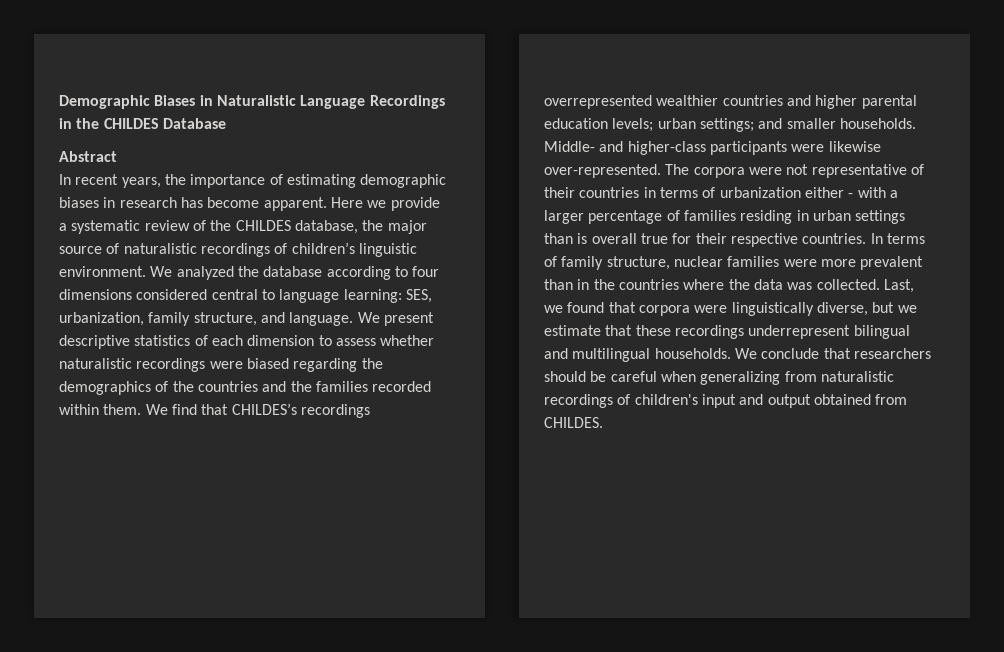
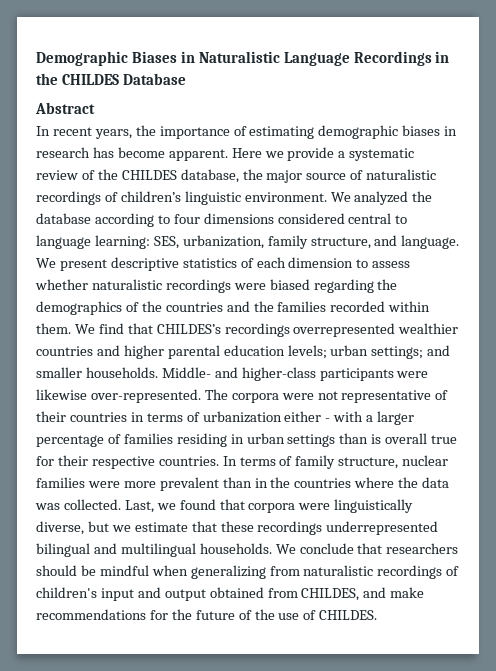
- Last, we found that corpora were linguistically diverse, but we estimate that these recordings underrepresent bilingual and multilingual households.
+ Last, we found that corpora were linguistically diverse, but we estimate that these recordings underrepresented bilingual and multilingual households.
- We conclude that researchers should be careful when generalizing from naturalistic recordings of children's input and output obtained from CHILDES.
+ We conclude that researchers should be mindful when generalizing from naturalistic recordings of children's input and output obtained from CHILDES, and make recommendations for the future of the use of CHILDES.

